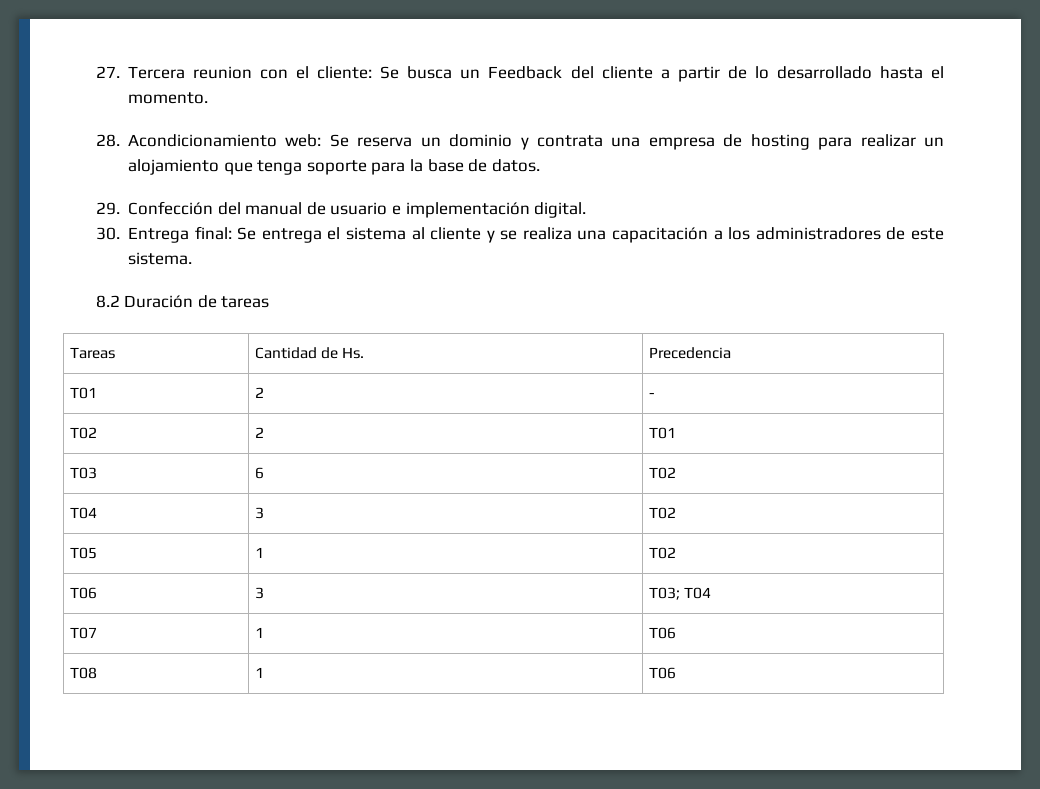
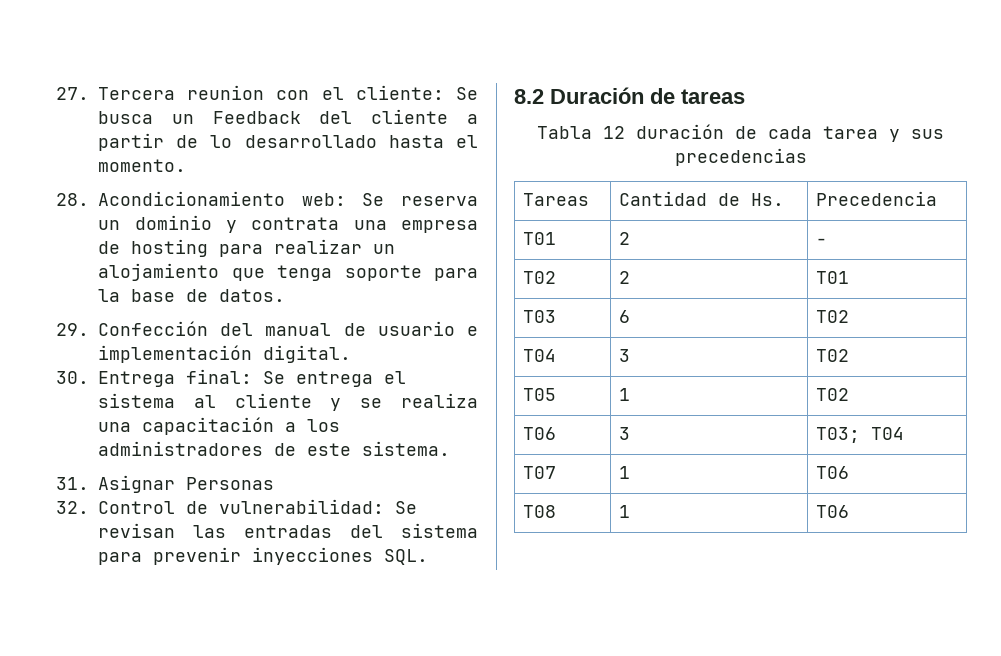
+ 31. Asignar Personas
+ 32. Control de vulnerabilidad: Se revisan las entradas del sistema para prevenir inyecciones SQL.
  8.2 Duración de tareas
+ Tabla 12 duración de cada tarea y sus precedencias

